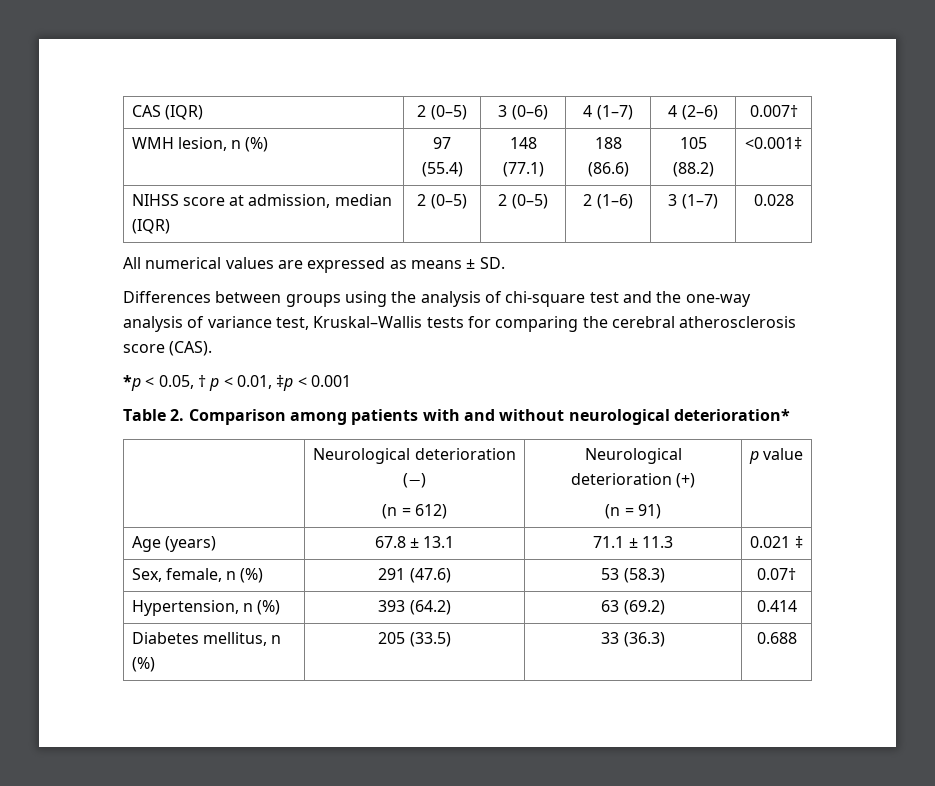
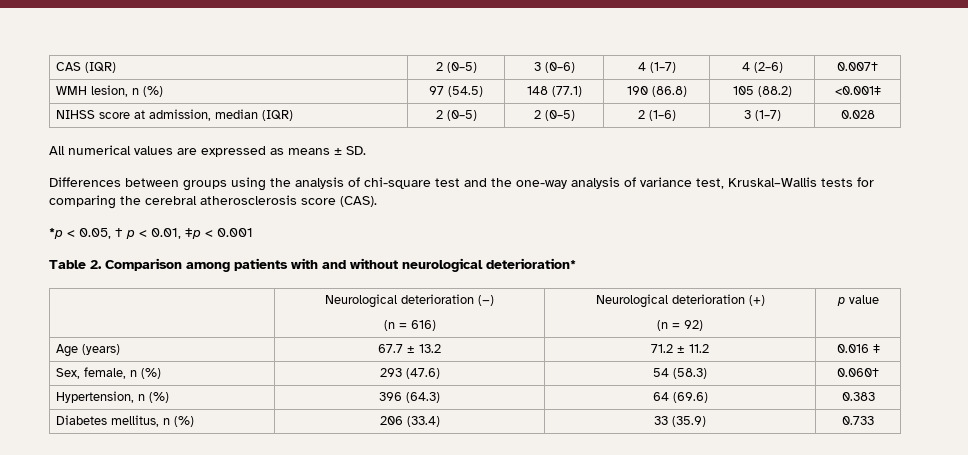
- WMH lesion, n (%) | 97 (55.4) | 148 (77.1) | 188 (86.6) | 105 (88.2) | <0.001‡
+ WMH lesion, n (%) | 97 (54.5) | 148 (77.1) | 190 (86.8) | 105 (88.2) | <0.001‡
  | Neurological deterioration (−)
- (n = 612) | Neurological deterioration (+)
- (n = 91) | p value
+ (n = 616) | Neurological deterioration (+)
+ (n = 92) | p value
- Age (years) | 67.8 ± 13.1 | 71.1 ± 11.3 | 0.021 ‡
+ Age (years) | 67.7 ± 13.2 | 71.2 ± 11.2 | 0.016 ‡
- Sex, female, n (%) | 291 (47.6) | 53 (58.3) | 0.07†
+ Sex, female, n (%) | 293 (47.6) | 54 (58.3) | 0.060†
- Hypertension, n (%) | 393 (64.2) | 63 (69.2) | 0.414
+ Hypertension, n (%) | 396 (64.3) | 64 (69.6) | 0.383
- Diabetes mellitus, n (%) | 205 (33.5) | 33 (36.3) | 0.688
+ Diabetes mellitus, n (%) | 206 (33.4) | 33 (35.9) | 0.733

